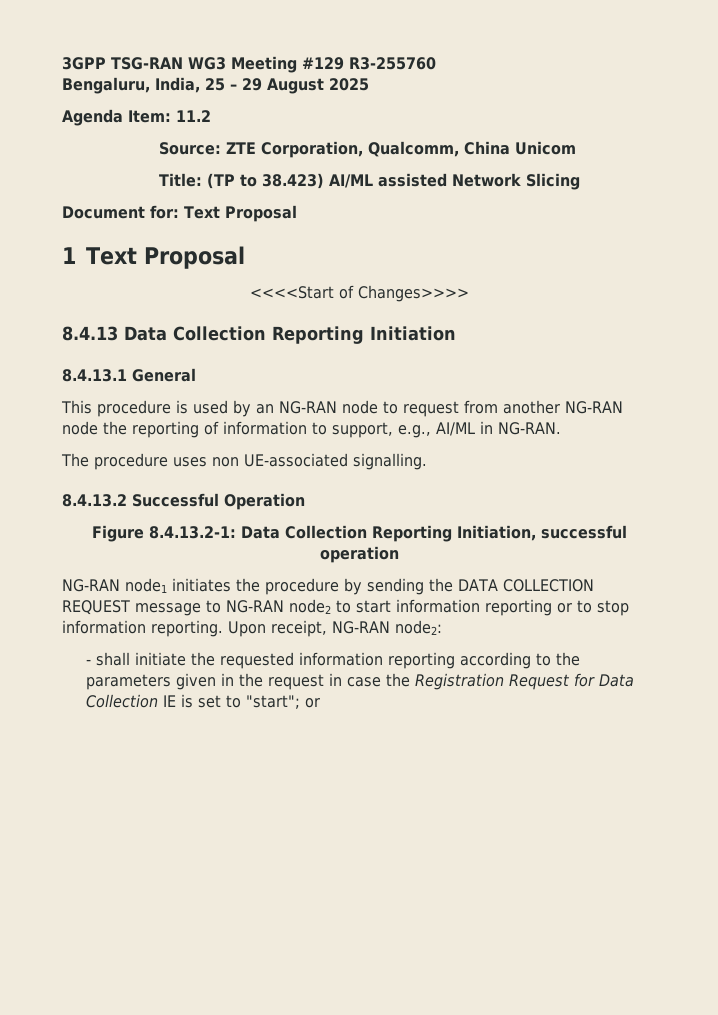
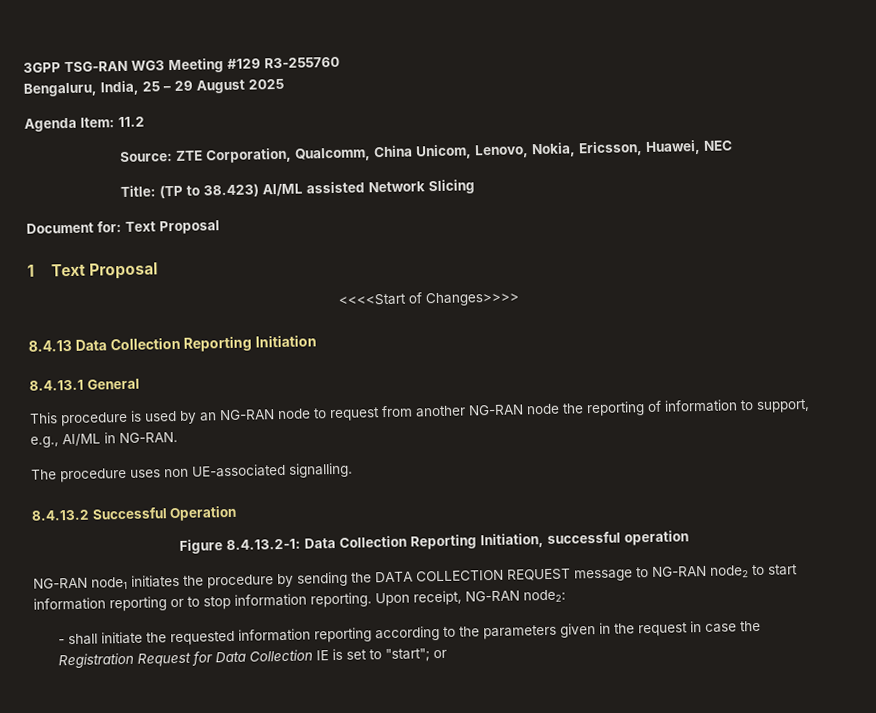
- Source: ZTE Corporation, Qualcomm, China Unicom
+ Source: ZTE Corporation, Qualcomm, China Unicom, Lenovo, Nokia, Ericsson, Huawei, NEC

